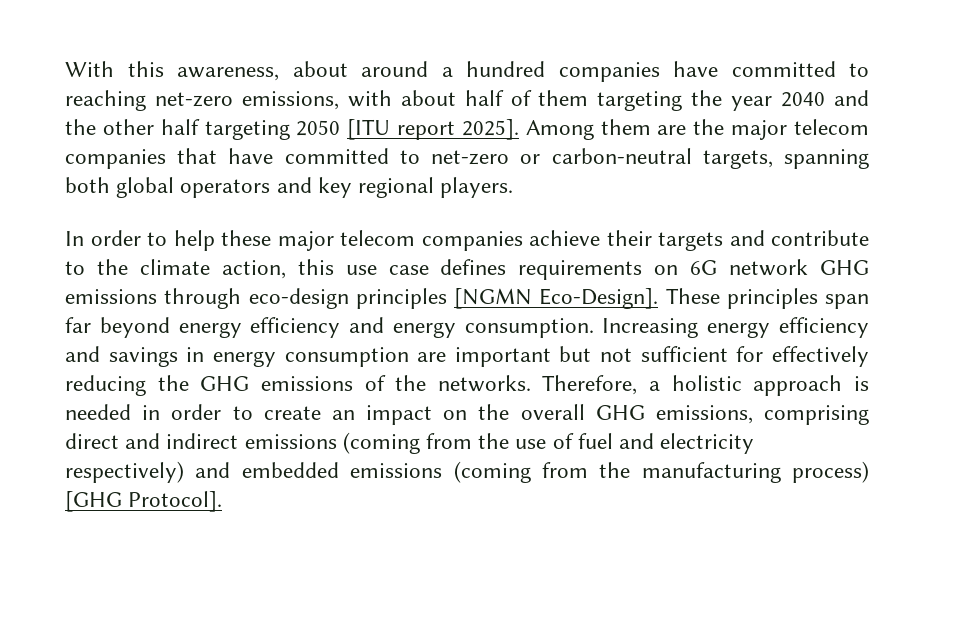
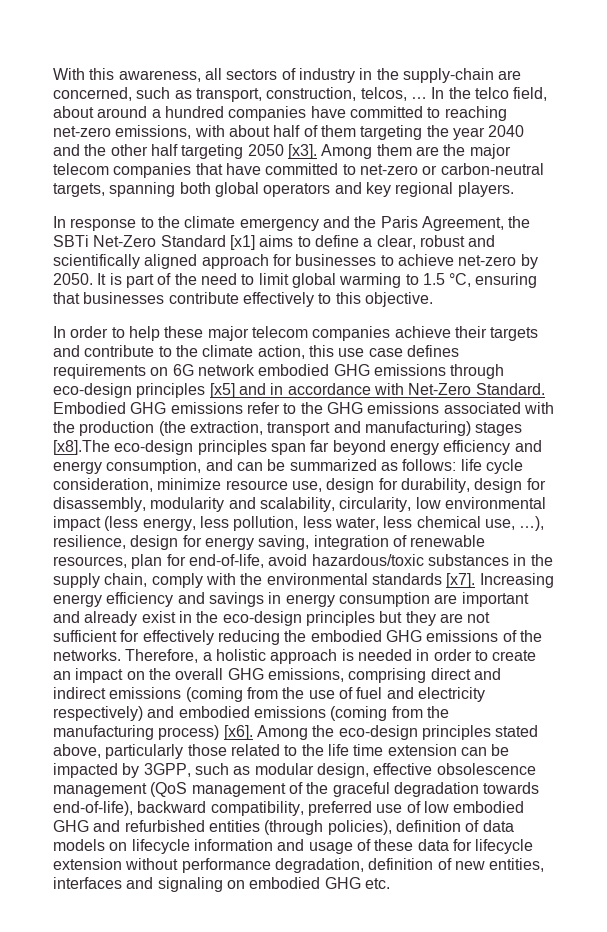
- With this awareness, about around a hundred companies have committed to reaching net-zero emissions, with about half of them targeting the year 2040 and the other half targeting 2050 [ITU report 2025].
+ With this awareness, all sectors of industry in the supply-chain are concerned, such as transport, construction, telcos, … In the telco field, about around a hundred companies have committed to reaching net-zero emissions, with about half of them targeting the year 2040 and the other half targeting 2050 [x3].
+ In response to the climate emergency and the Paris Agreement, the SBTi Net-Zero Standard [x1] aims to define a clear, robust and scientifically aligned approach for businesses to achieve net-zero by 2050. It is part of the need to limit global warming to 1.5 °C, ensuring that businesses contribute effectively to this objective.
- In order to help these major telecom companies achieve their targets and contribute to the climate action, this use case defines requirements on 6G network GHG emissions through eco-design principles [NGMN Eco-Design]. These principles span far beyond energy efficiency and energy consumption.
+ In order to help these major telecom companies achieve their targets and contribute to the climate action, this use case defines requirements on 6G network embodied GHG emissions through eco-design principles [x5] and in accordance with Net-Zero Standard. Embodied GHG emissions refer to the GHG emissions associated with the production (the extraction, transport and manufacturing) stages [x8].The eco-design principles span far beyond energy efficiency and energy consumption, and can be summarized as follows: life cycle consideration, minimize resource use, design for durability, design for disassembly, modularity and scalability, circularity, low environmental impact (less energy, less pollution, less water, less chemical use, …), resilience, design for energy saving, integration of renewable resources, plan for end-of-life, avoid hazardous/toxic substances in the supply chain, comply with the environmental standards [x7].
- Increasing energy efficiency and savings in energy consumption are important but not sufficient for effectively reducing the GHG emissions of the networks.
+ Increasing energy efficiency and savings in energy consumption are important and already exist in the eco-design principles but they are not sufficient for effectively reducing the embodied GHG emissions of the networks.
- Therefore, a holistic approach is needed in order to create an impact on the overall GHG emissions, comprising direct and indirect emissions (coming from the use of fuel and electricity respectively) and embedded emissions (coming from the manufacturing process) [GHG Protocol].
+ Therefore, a holistic approach is needed in order to create an impact on the overall GHG emissions, comprising direct and indirect emissions (coming from the use of fuel and electricity respectively) and embodied emissions (coming from the manufacturing process) [x6]. Among the eco-design principles stated above, particularly those related to the life time extension can be impacted by 3GPP, such as modular design, effective obsolescence management (QoS management of the graceful degradation towards end-of-life), backward compatibility, preferred use of low embodied GHG and refurbished entities (through policies), definition of data models on lifecycle information and usage of these data for lifecycle extension without performance degradation, definition of new entities, interfaces and signaling on embodied GHG etc.

